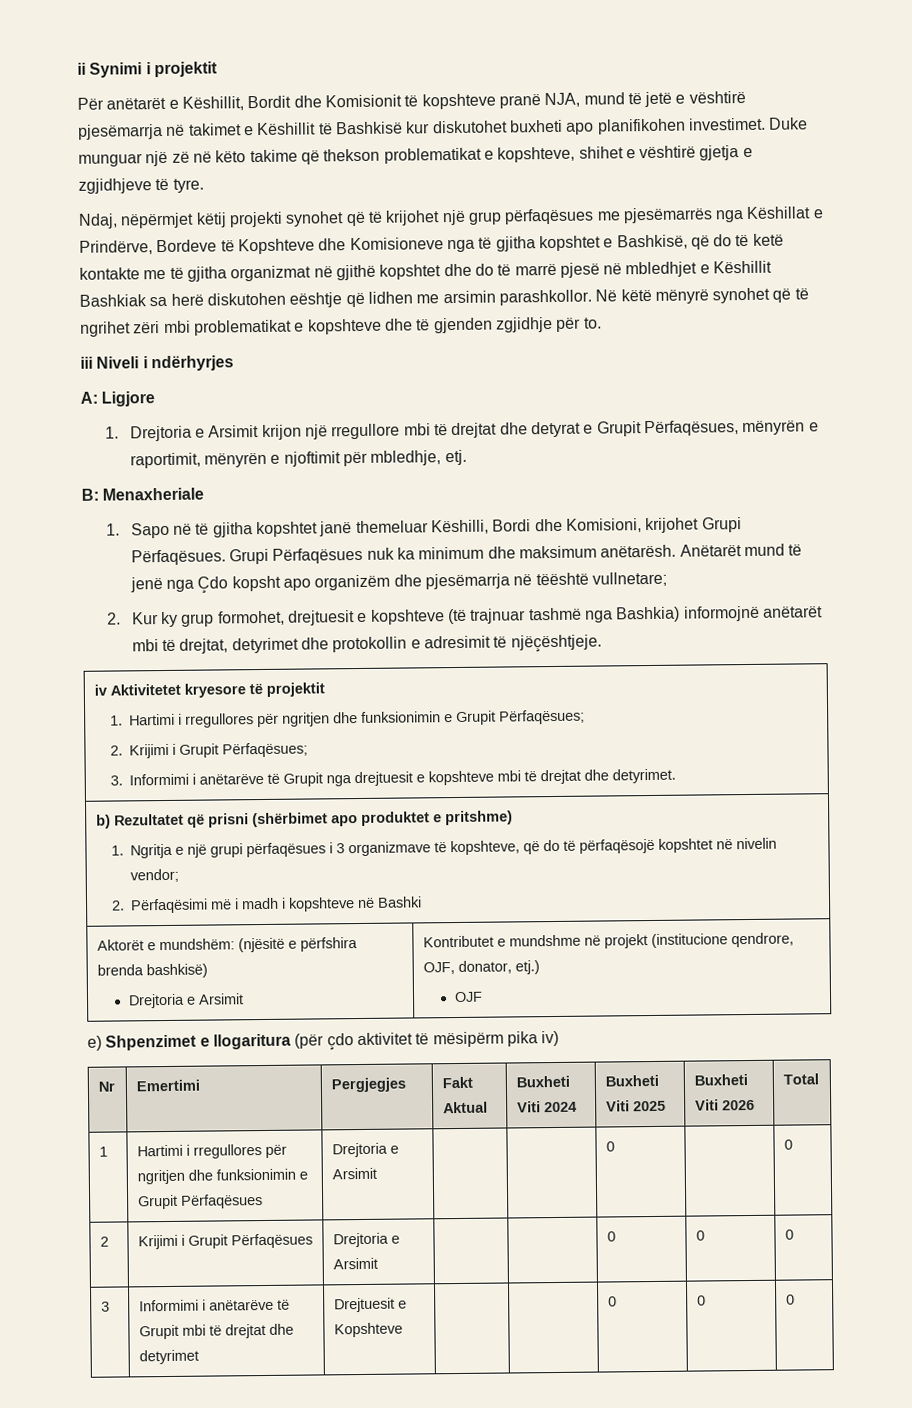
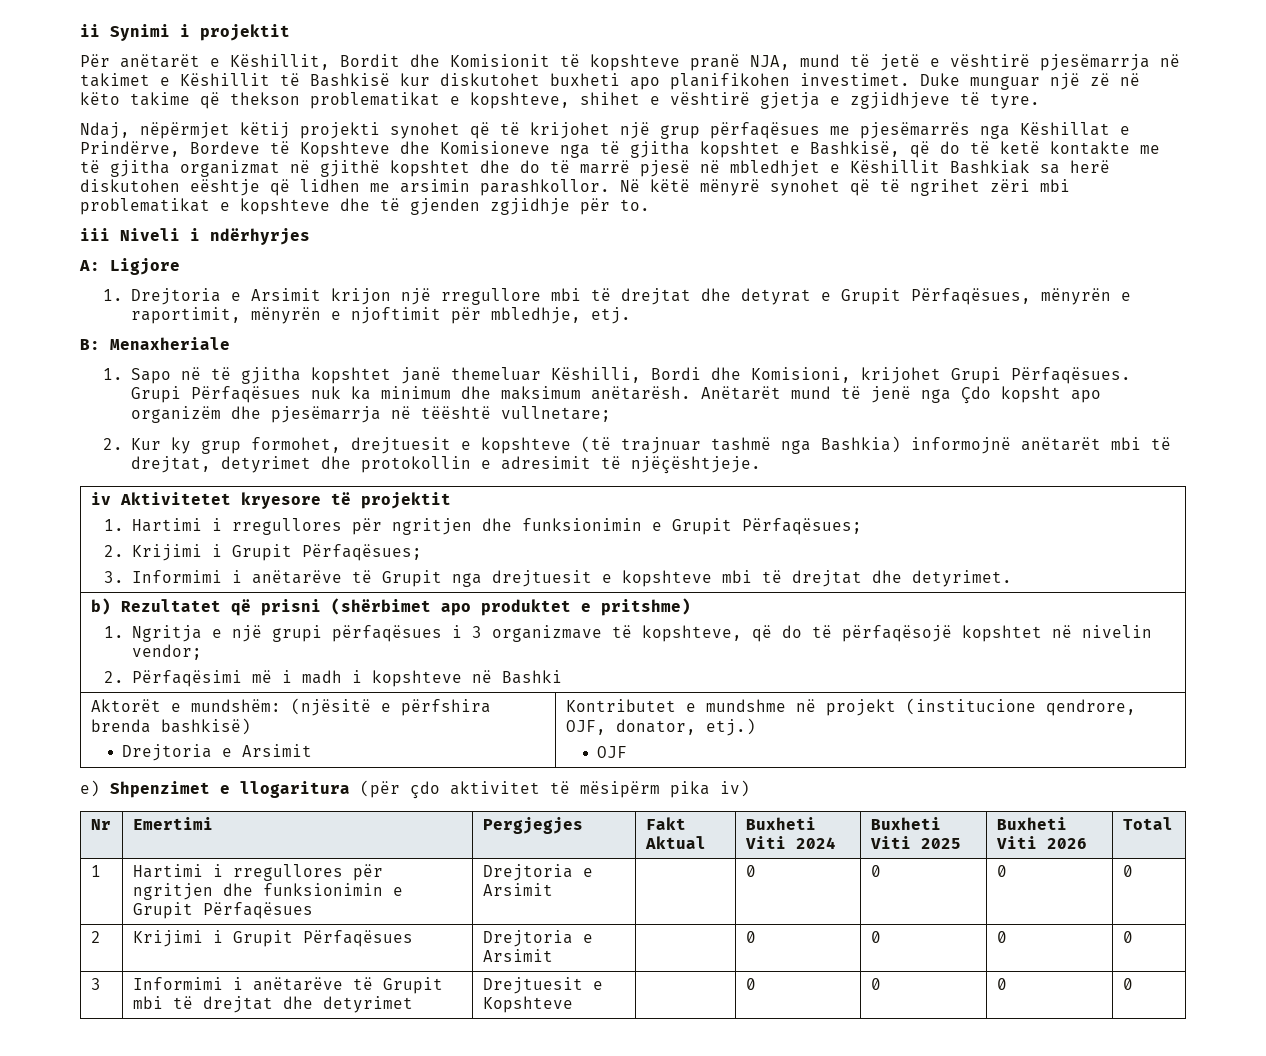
- 1 | Hartimi i rregullores për ngritjen dhe funksionimin e Grupit Përfaqësues | Drejtoria e Arsimit | | | 0 | | 0
+ 1 | Hartimi i rregullores për ngritjen dhe funksionimin e Grupit Përfaqësues | Drejtoria e Arsimit | | 0 | 0 | 0 | 0
- 2 | Krijimi i Grupit Përfaqësues | Drejtoria e Arsimit | | | 0 | 0 | 0
+ 2 | Krijimi i Grupit Përfaqësues | Drejtoria e Arsimit | | 0 | 0 | 0 | 0
- 3 | Informimi i anëtarëve të Grupit mbi të drejtat dhe detyrimet | Drejtuesit e Kopshteve | | | 0 | 0 | 0
+ 3 | Informimi i anëtarëve të Grupit mbi të drejtat dhe detyrimet | Drejtuesit e Kopshteve | | 0 | 0 | 0 | 0

